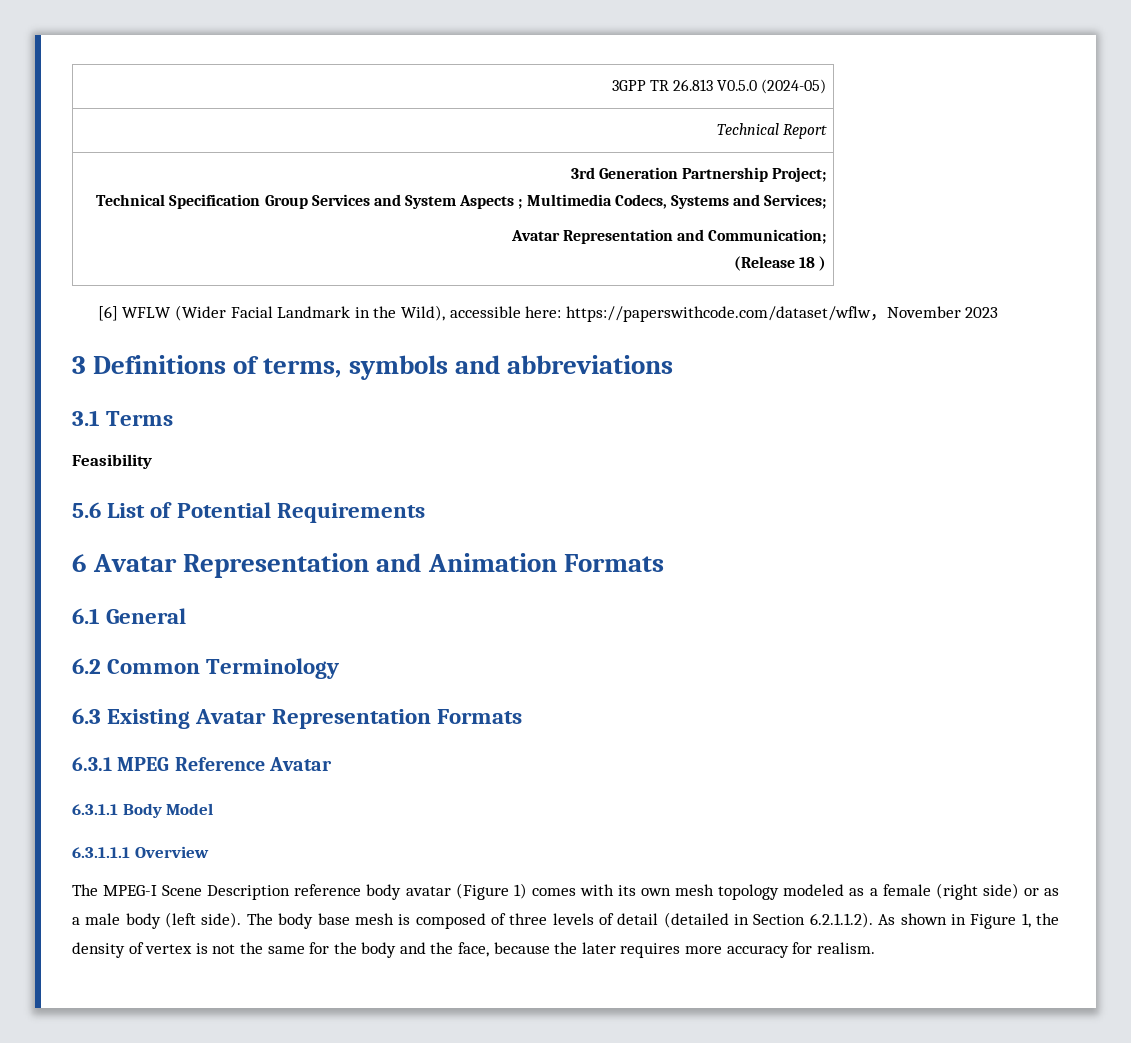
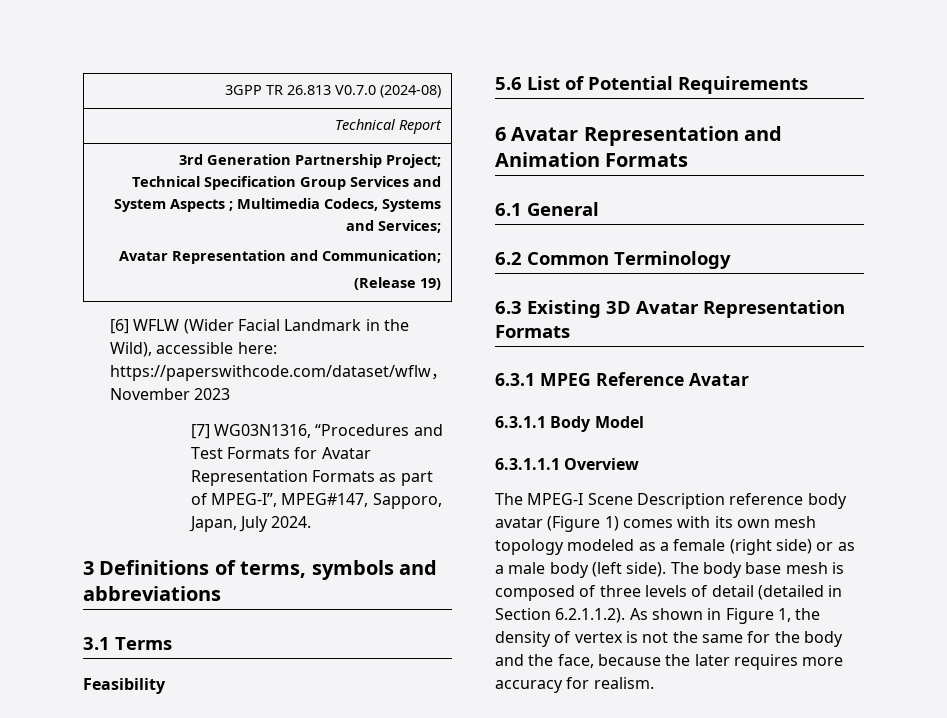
- 3GPP TR 26.813 V0.5.0 (2024-05)
+ 3GPP TR 26.813 V0.7.0 (2024-08)
  3rd Generation Partnership Project;
  Technical Specification Group Services and System Aspects ; Multimedia Codecs, Systems and Services;
  Avatar Representation and Communication;
- (Release 18 )
+ (Release 19)
+ [7] WG03N1316, “Procedures and Test Formats for Avatar Representation Formats as part of MPEG-I”, MPEG#147, Sapporo, Japan, July 2024.
- 6.3 Existing Avatar Representation Formats
+ 6.3 Existing 3D Avatar Representation Formats

